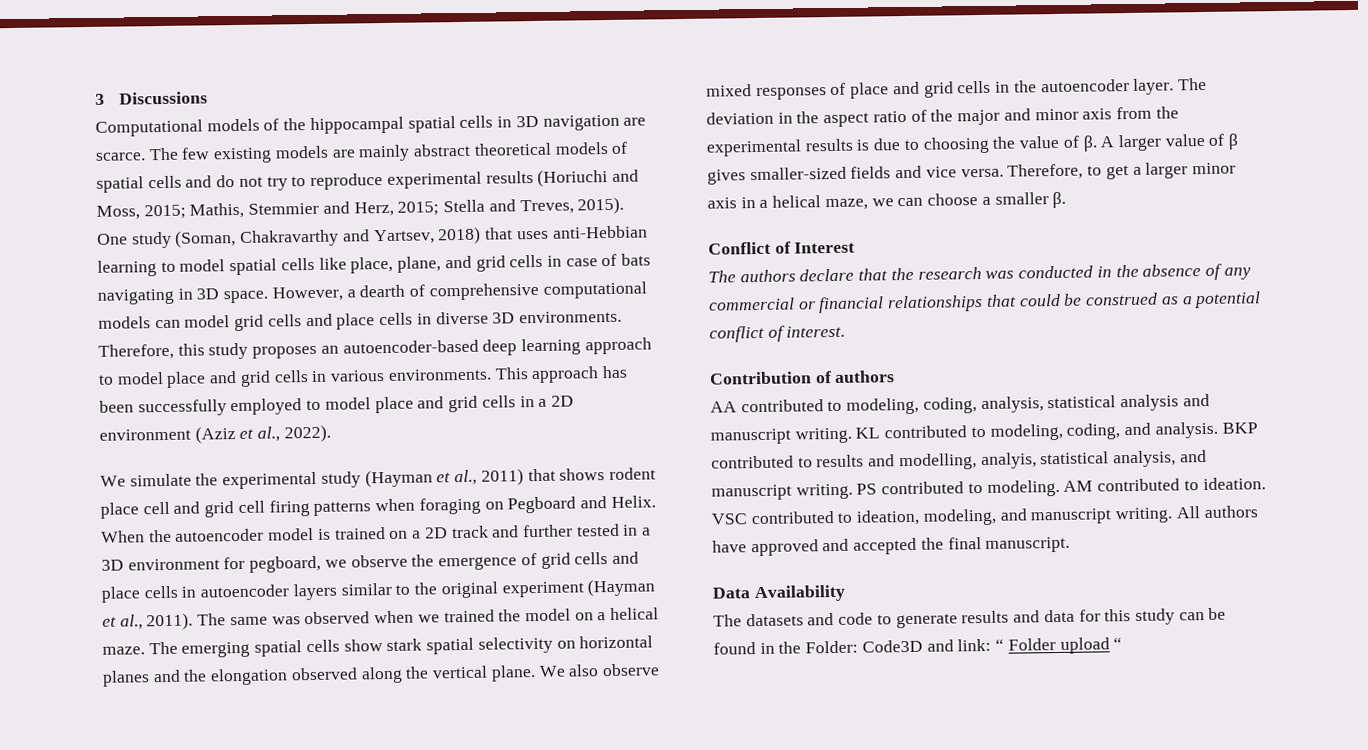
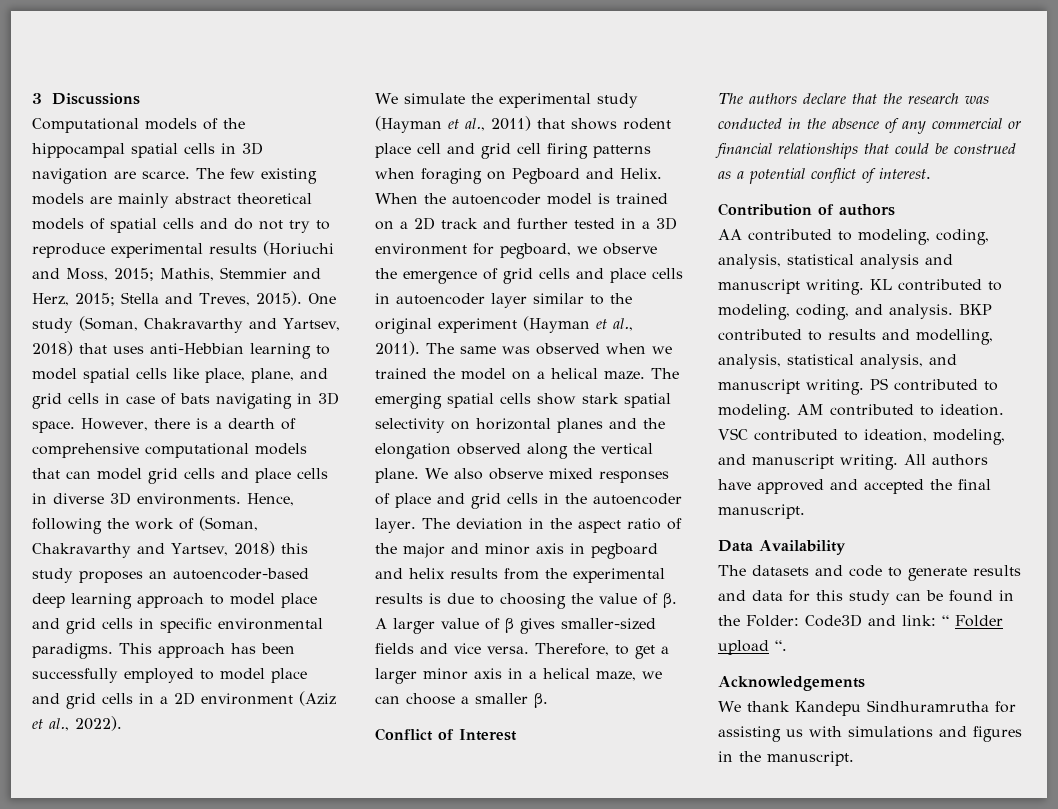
- However, a dearth of comprehensive computational models can model grid cells and place cells in diverse 3D environments.
+ However, there is a dearth of comprehensive computational models that can model grid cells and place cells in diverse 3D environments.
- Therefore, this study proposes an autoencoder-based deep learning approach to model place and grid cells in various environments.
+ Hence, following the work of (Soman, Chakravarthy and Yartsev, 2018) this study proposes an autoencoder-based deep learning approach to model place and grid cells in specific environmental paradigms.
- When the autoencoder model is trained on a 2D track and further tested in a 3D environment for pegboard, we observe the emergence of grid cells and place cells in autoencoder layers similar to the original experiment (Hayman et al., 2011).
+ When the autoencoder model is trained on a 2D track and further tested in a 3D environment for pegboard, we observe the emergence of grid cells and place cells in autoencoder layer similar to the original experiment (Hayman et al., 2011).
- The deviation in the aspect ratio of the major and minor axis from the experimental results is due to choosing the value of β.
+ The deviation in the aspect ratio of the major and minor axis in pegboard and helix results from the experimental results is due to choosing the value of β.
- BKP contributed to results and modelling, analyis, statistical analysis, and manuscript writing.
+ BKP contributed to results and modelling, analysis, statistical analysis, and manuscript writing.
- The datasets and code to generate results and data for this study can be found in the Folder: Code3D and link: “ Folder upload “
+ The datasets and code to generate results and data for this study can be found in the Folder: Code3D and link: “ Folder upload “.
+ Acknowledgements
+ We thank Kandepu Sindhuramrutha for assisting us with simulations and figures in the manuscript.

